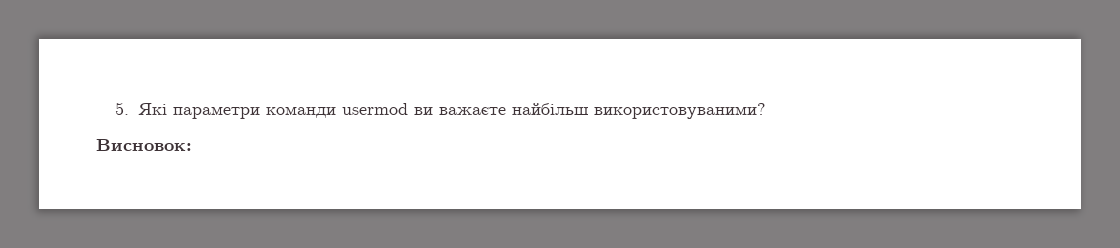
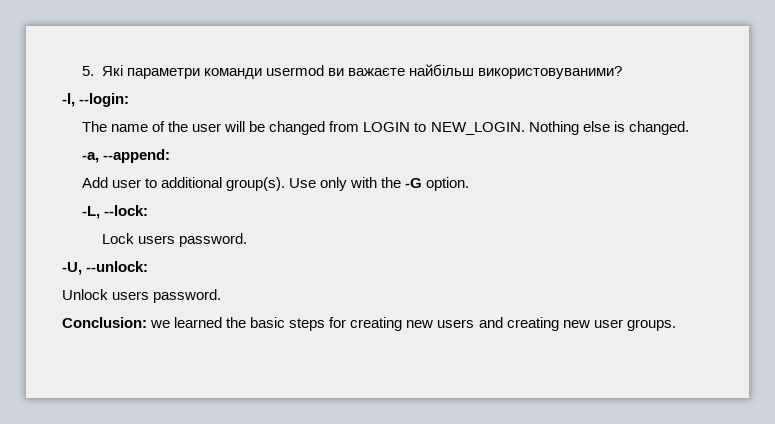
- Висновок:
+ -l, --login:
+ The name of the user will be changed from LOGIN to NEW_LOGIN. Nothing else is changed.
+ -a, --append:
+ Add user to additional group(s). Use only with the -G option.
+ -L, --lock:
+ Lock users password.
+ -U, --unlock:
+ Unlock users password.
+ Conclusion: we learned the basic steps for creating new users and creating new user groups.

